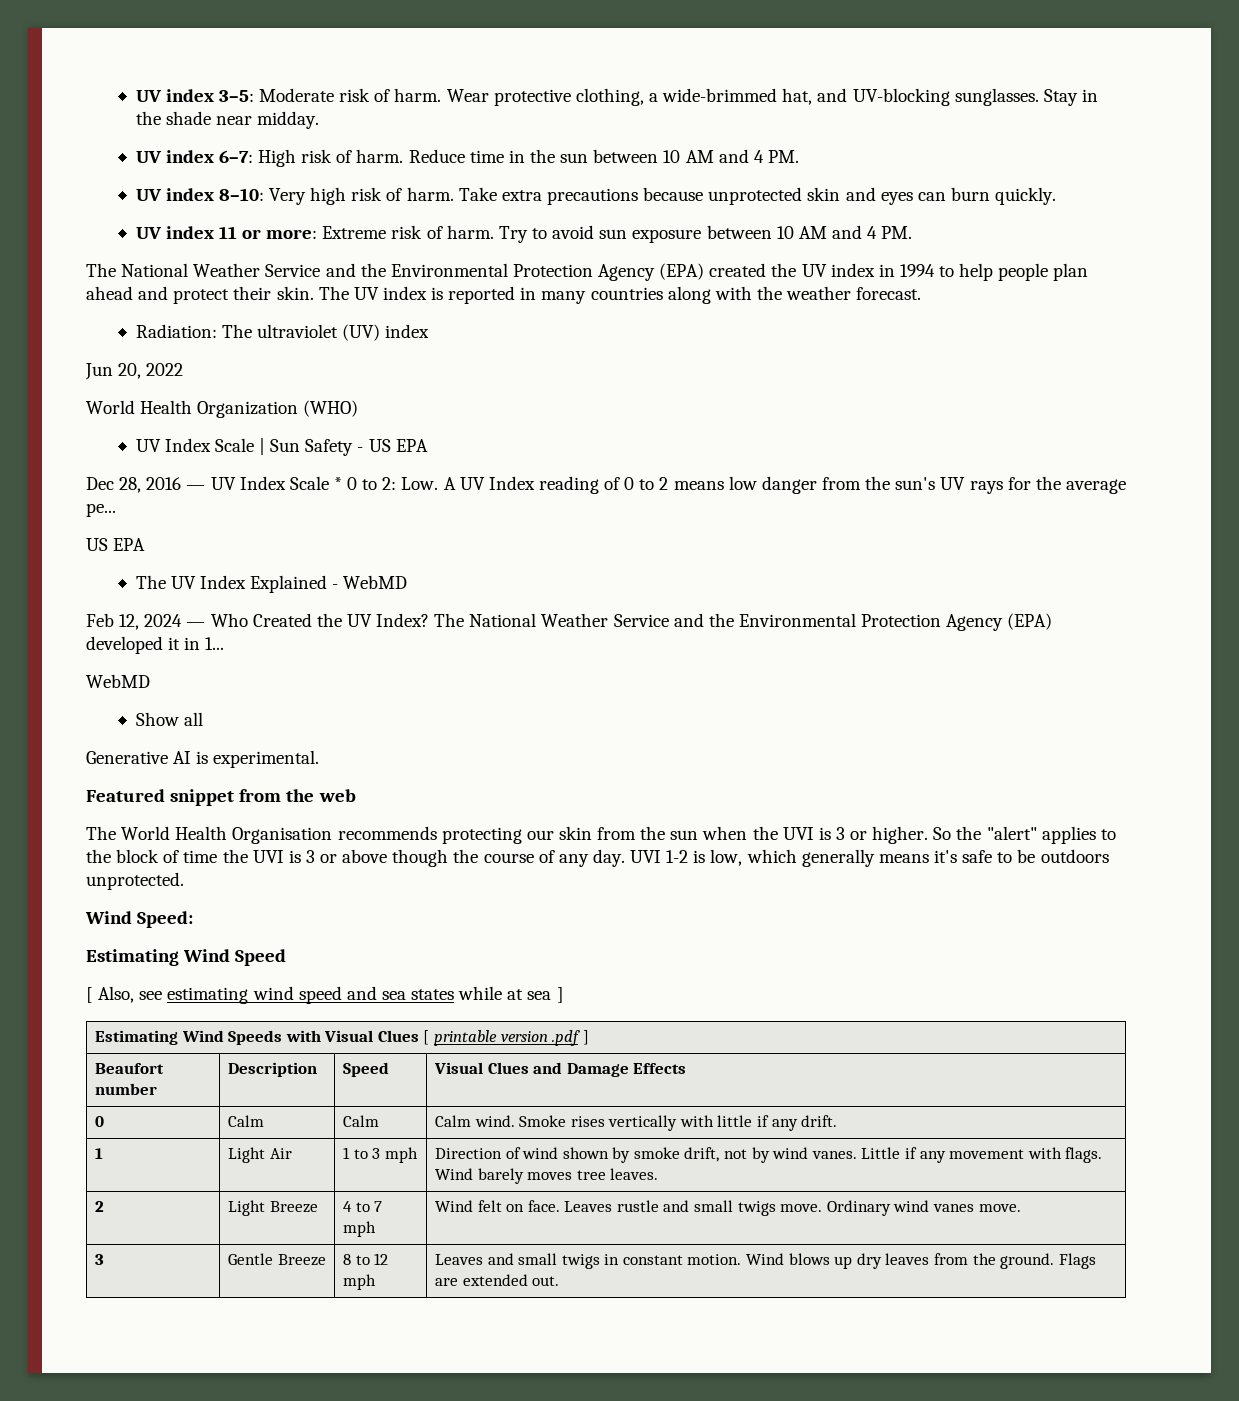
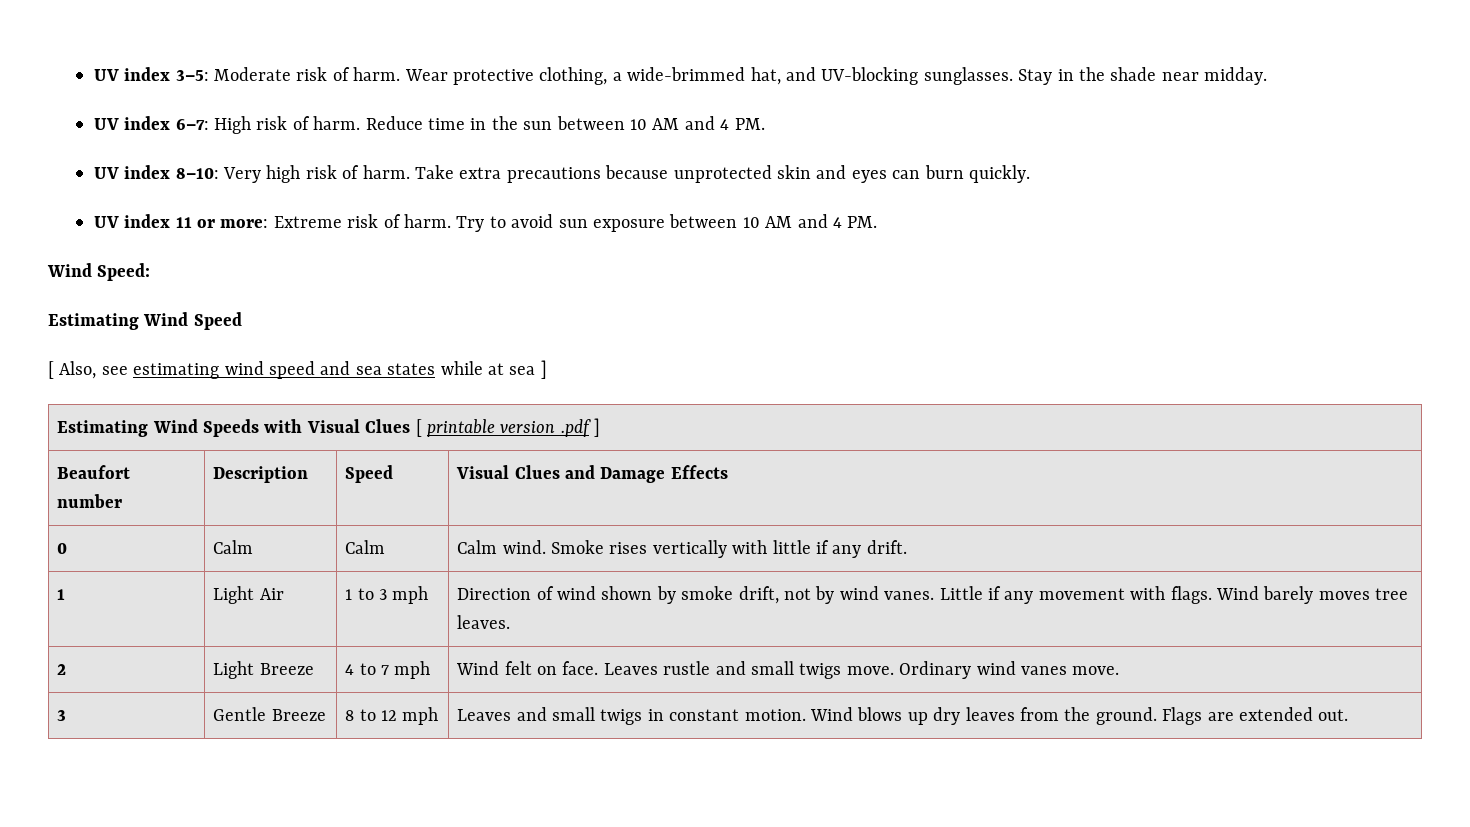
- The National Weather Service and the Environmental Protection Agency (EPA) created the UV index in 1994 to help people plan ahead and protect their skin. The UV index is reported in many countries along with the weather forecast.
- Radiation: The ultraviolet (UV) index
- Jun 20, 2022
- World Health Organization (WHO)
- UV Index Scale | Sun Safety - US EPA
- Dec 28, 2016 — UV Index Scale * 0 to 2: Low. A UV Index reading of 0 to 2 means low danger from the sun's UV rays for the average pe...
- US EPA
- The UV Index Explained - WebMD
- Feb 12, 2024 — Who Created the UV Index? The National Weather Service and the Environmental Protection Agency (EPA) developed it in 1...
- WebMD
- Show all
- Generative AI is experimental.
- Featured snippet from the web
- The World Health Organisation recommends protecting our skin from the sun when the UVI is 3 or higher. So the "alert" applies to the block of time the UVI is 3 or above though the course of any day. UVI 1-2 is low, which generally means it's safe to be outdoors unprotected.

